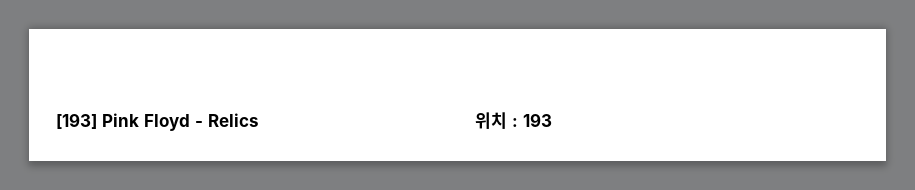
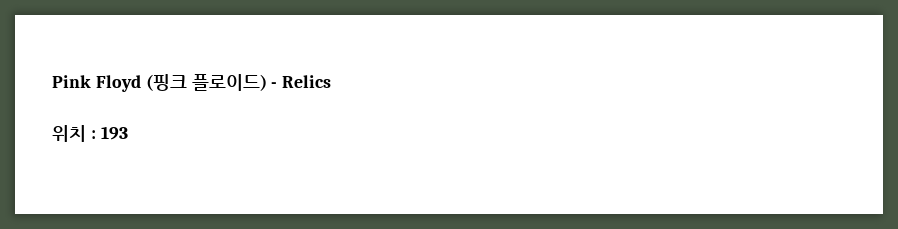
- [193] Pink Floyd - Relics
+ Pink Floyd (핑크 플로이드) - Relics

